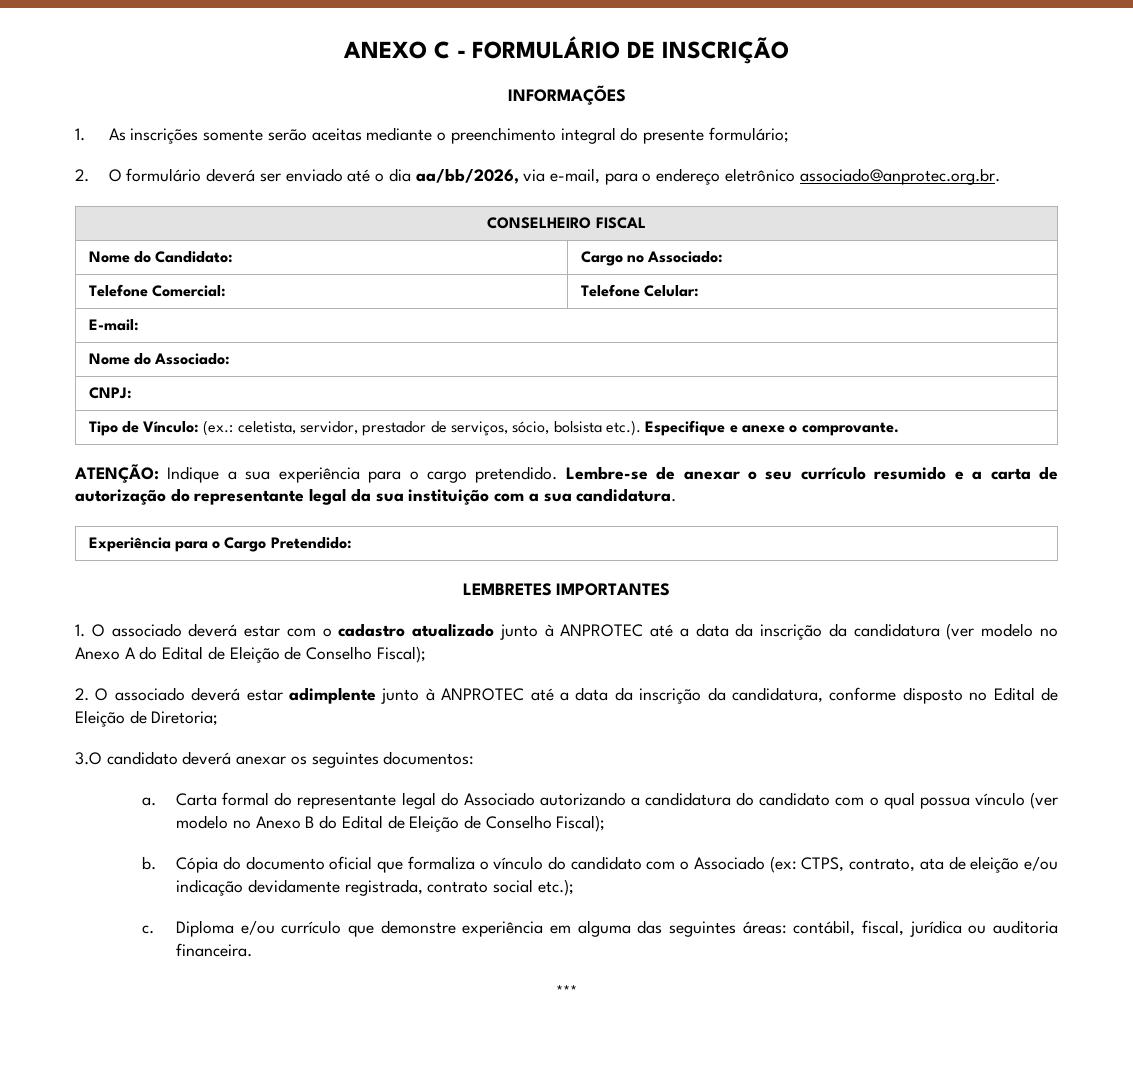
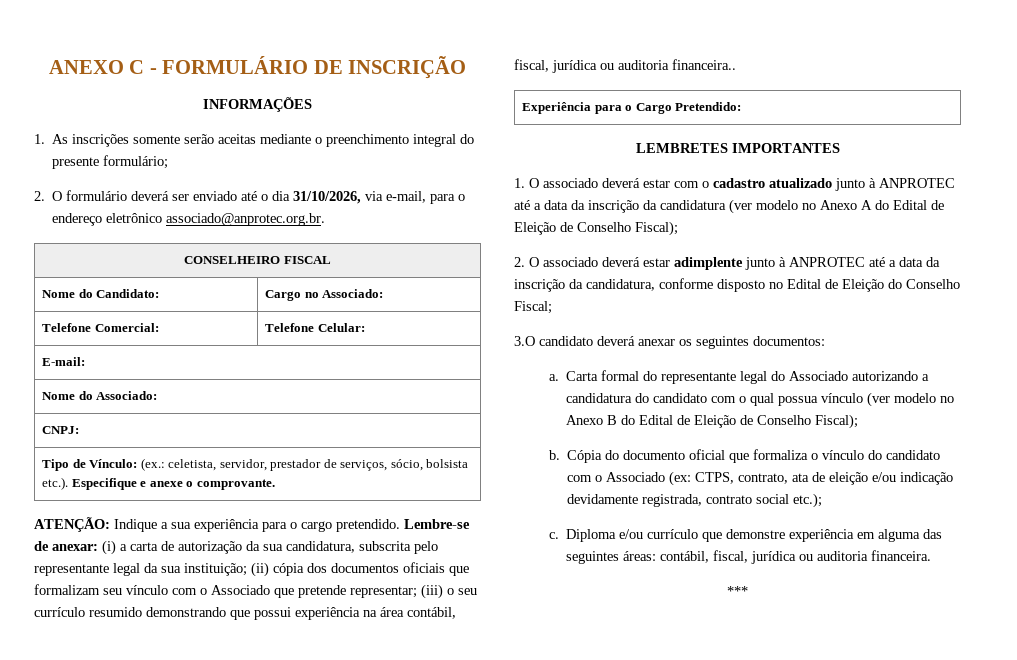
- 2. O formulário deverá ser enviado até o dia aa/bb/2026, via e-mail, para o endereço eletrônico associado@anprotec.org.br.
+ 2. O formulário deverá ser enviado até o dia 31/10/2026, via e-mail, para o endereço eletrônico associado@anprotec.org.br.
- Lembre-se de anexar o seu currículo resumido e a carta de autorização do representante legal da sua instituição com a sua candidatura.
+ Lembre-se de anexar: (i) a carta de autorização da sua candidatura, subscrita pelo representante legal da sua instituição; (ii) cópia dos documentos oficiais que formalizam seu vínculo com o Associado que pretende representar; (iii) o seu currículo resumido demonstrando que possui experiência na área contábil, fiscal, jurídica ou auditoria financeira..
- 2. O associado deverá estar adimplente junto à ANPROTEC até a data da inscrição da candidatura, conforme disposto no Edital de Eleição de Diretoria;
+ 2. O associado deverá estar adimplente junto à ANPROTEC até a data da inscrição da candidatura, conforme disposto no Edital de Eleição do Conselho Fiscal;

